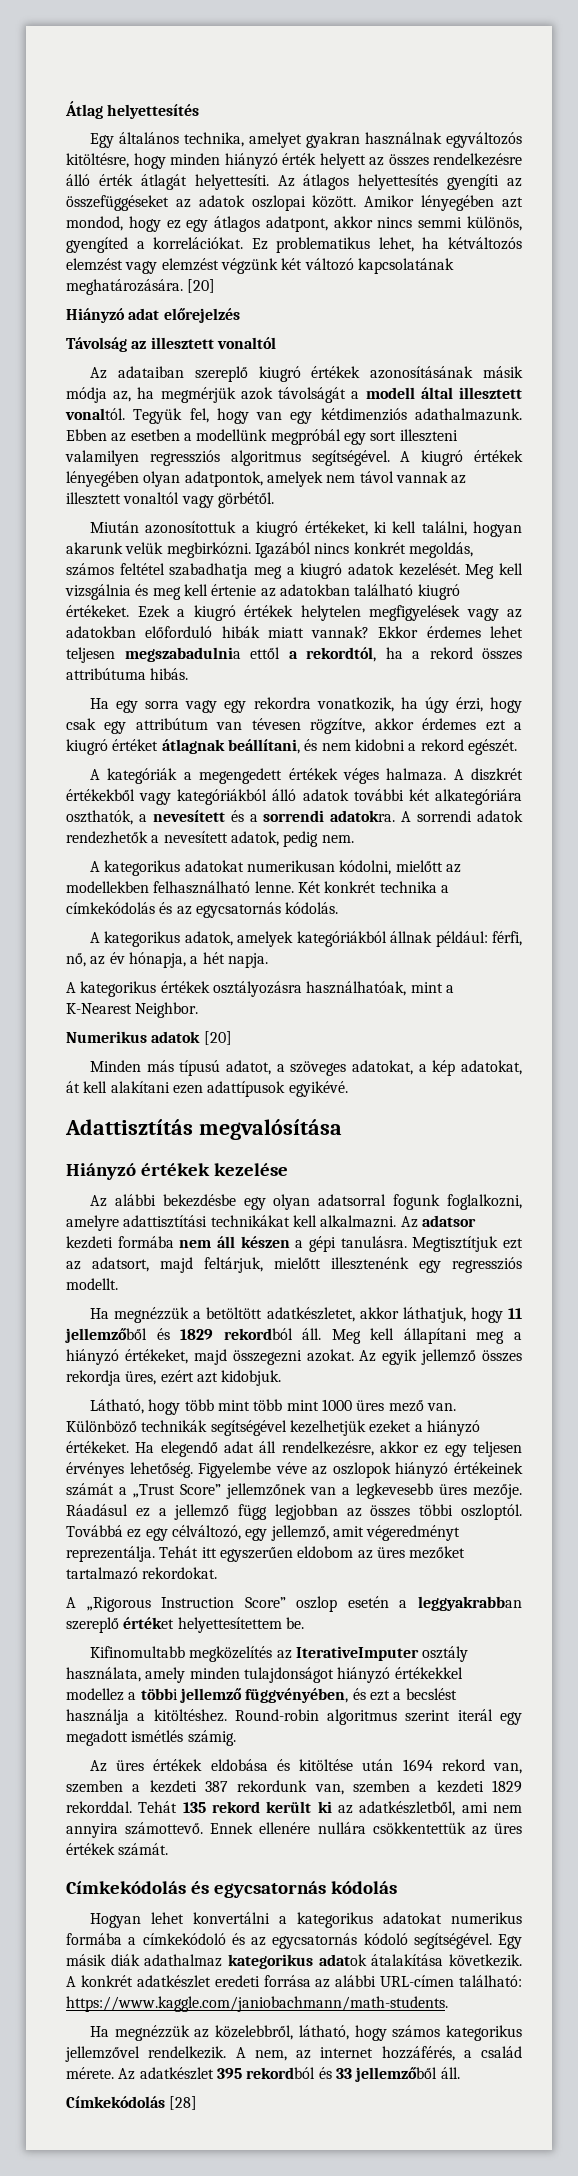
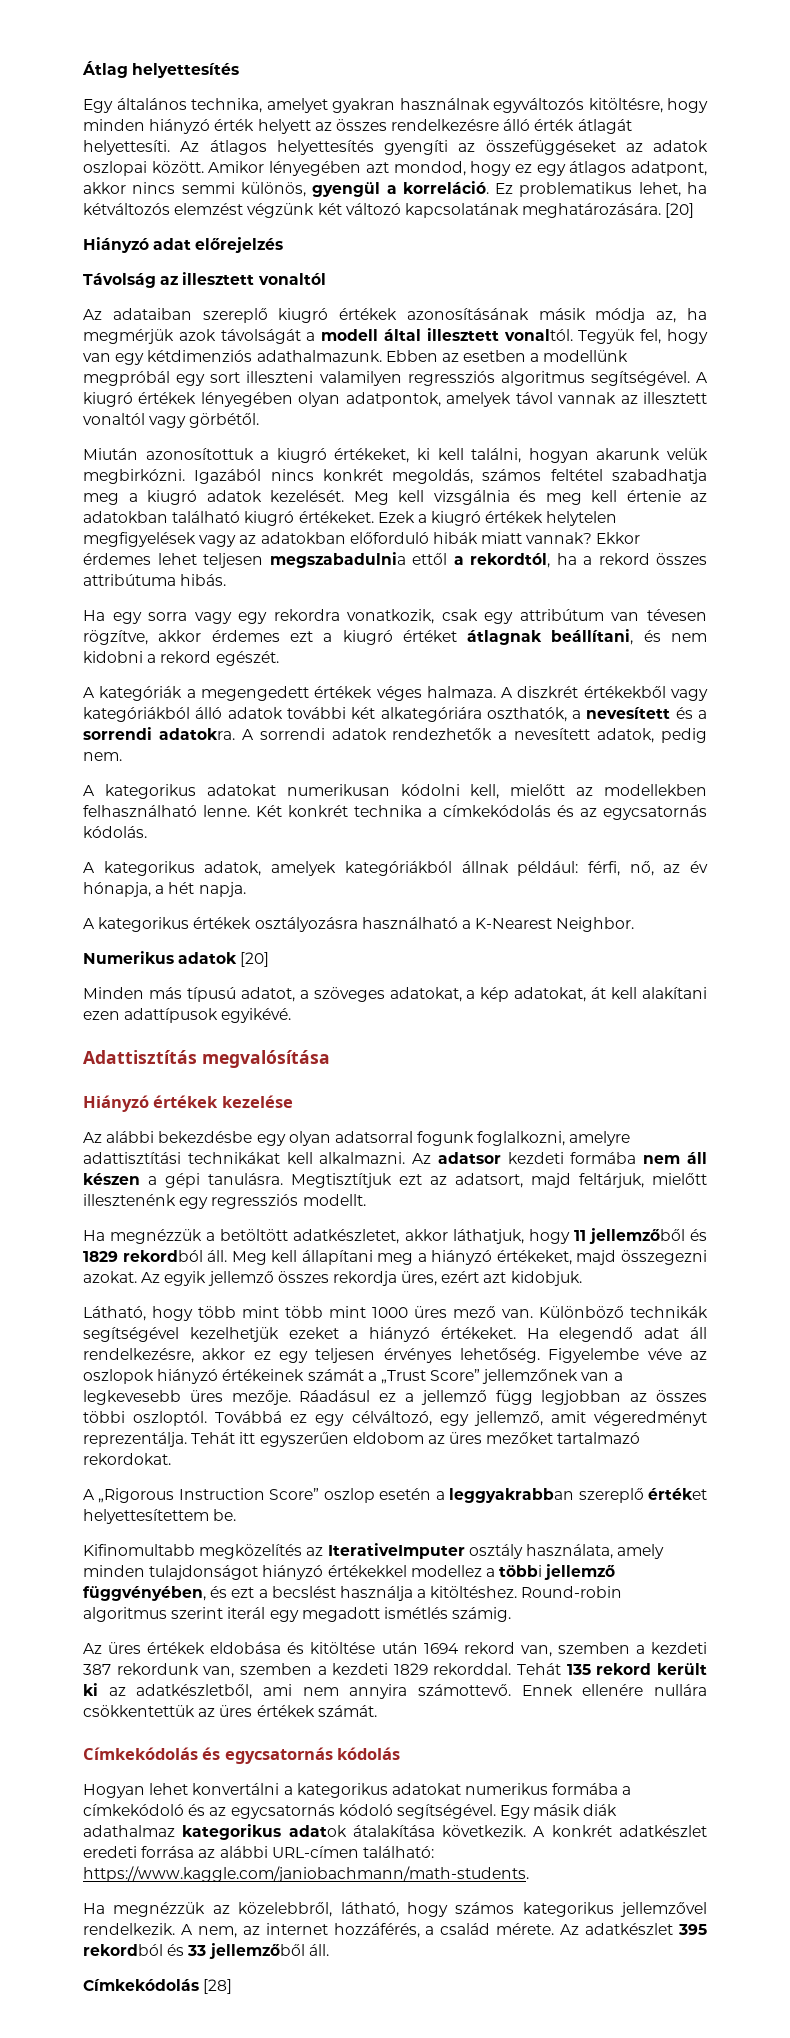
- Amikor lényegében azt mondod, hogy ez egy átlagos adatpont, akkor nincs semmi különös, gyengíted a korrelációkat.
+ Amikor lényegében azt mondod, hogy ez egy átlagos adatpont, akkor nincs semmi különös, gyengül a korreláció.
- Ez problematikus lehet, ha kétváltozós elemzést vagy elemzést végzünk két változó kapcsolatának meghatározására.
+ Ez problematikus lehet, ha kétváltozós elemzést végzünk két változó kapcsolatának meghatározására.
- A kiugró értékek lényegében olyan adatpontok, amelyek nem távol vannak az illesztett vonaltól vagy görbétől.
+ A kiugró értékek lényegében olyan adatpontok, amelyek távol vannak az illesztett vonaltól vagy görbétől.
- Ha egy sorra vagy egy rekordra vonatkozik, ha úgy érzi, hogy csak egy attribútum van tévesen rögzítve, akkor érdemes ezt a kiugró értéket átlagnak beállítani, és nem kidobni a rekord egészét.
+ Ha egy sorra vagy egy rekordra vonatkozik, csak egy attribútum van tévesen rögzítve, akkor érdemes ezt a kiugró értéket átlagnak beállítani, és nem kidobni a rekord egészét.
- A kategorikus adatokat numerikusan kódolni, mielőtt az modellekben felhasználható lenne.
+ A kategorikus adatokat numerikusan kódolni kell, mielőtt az modellekben felhasználható lenne.
- A kategorikus értékek osztályozásra használhatóak, mint a K-Nearest Neighbor.
+ A kategorikus értékek osztályozásra használható a K-Nearest Neighbor.

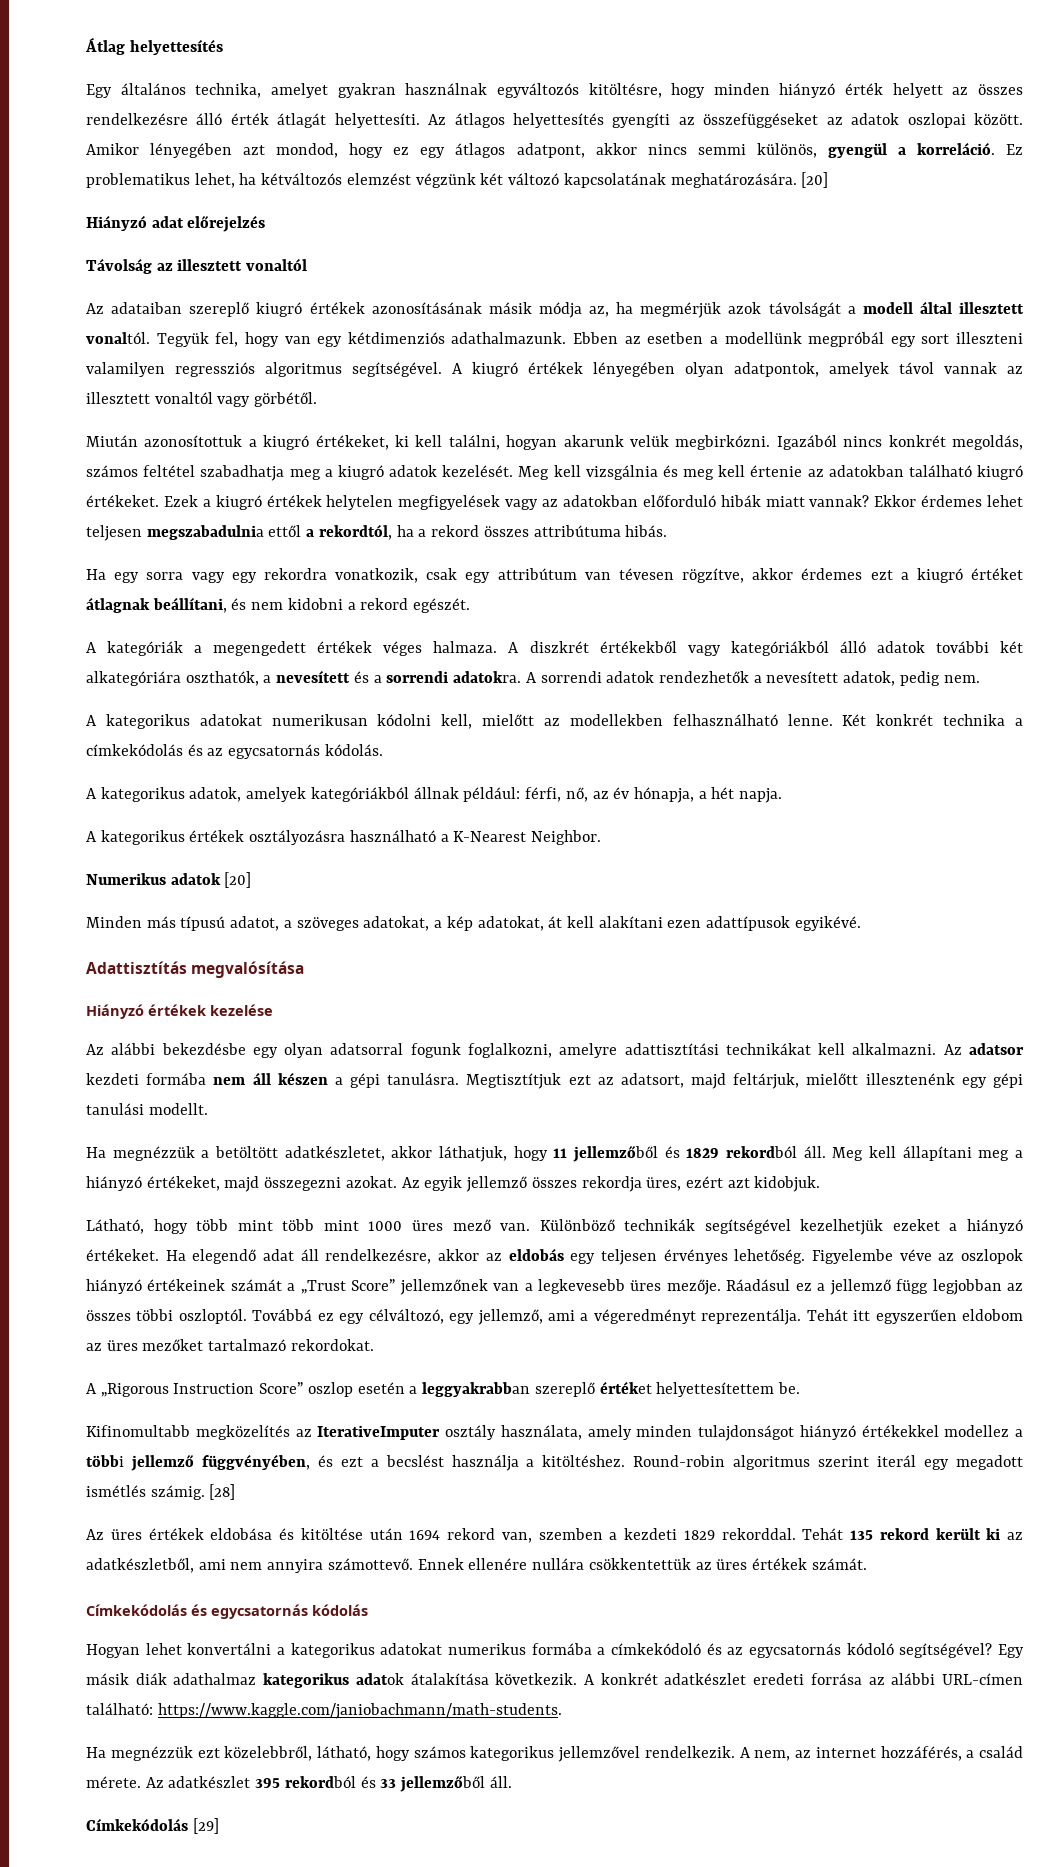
- Megtisztítjuk ezt az adatsort, majd feltárjuk, mielőtt illesztenénk egy regressziós modellt.
+ Megtisztítjuk ezt az adatsort, majd feltárjuk, mielőtt illesztenénk egy gépi tanulási modellt.
- Ha elegendő adat áll rendelkezésre, akkor ez egy teljesen érvényes lehetőség.
+ Ha elegendő adat áll rendelkezésre, akkor az eldobás egy teljesen érvényes lehetőség.
- Továbbá ez egy célváltozó, egy jellemző, amit végeredményt reprezentálja.
+ Továbbá ez egy célváltozó, egy jellemző, ami a végeredményt reprezentálja.
+ [28]
- Az üres értékek eldobása és kitöltése után 1694 rekord van, szemben a kezdeti 387 rekordunk van, szemben a kezdeti 1829 rekorddal.
+ Az üres értékek eldobása és kitöltése után 1694 rekord van, szemben a kezdeti 1829 rekorddal.
- Hogyan lehet konvertálni a kategorikus adatokat numerikus formába a címkekódoló és az egycsatornás kódoló segítségével.
+ Hogyan lehet konvertálni a kategorikus adatokat numerikus formába a címkekódoló és az egycsatornás kódoló segítségével?
- Ha megnézzük az közelebbről, látható, hogy számos kategorikus jellemzővel rendelkezik.
+ Ha megnézzük ezt közelebbről, látható, hogy számos kategorikus jellemzővel rendelkezik.
- Címkekódolás [28]
+ Címkekódolás [29]

